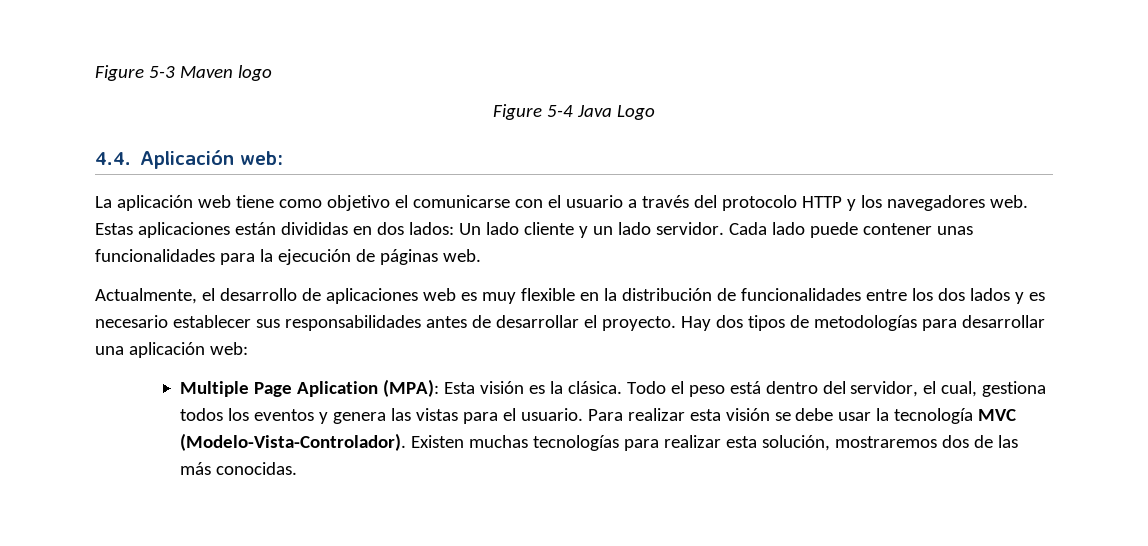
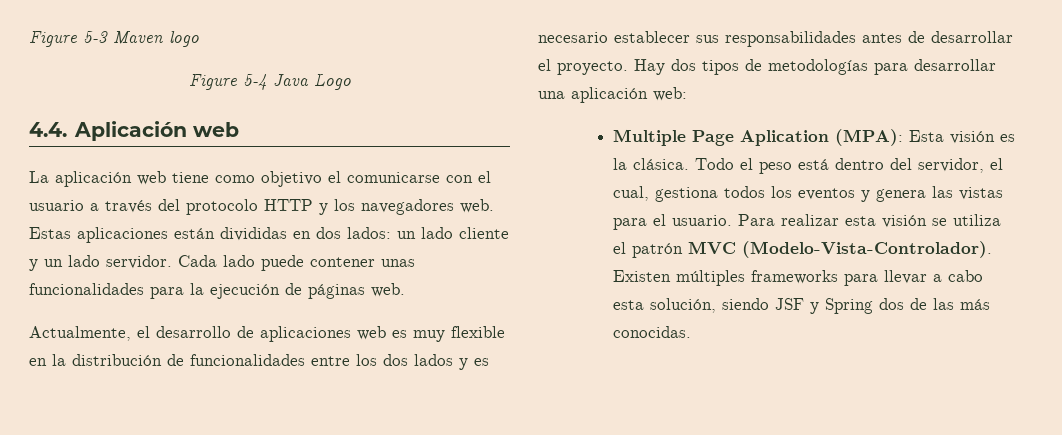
- 4.4. Aplicación web:
+ 4.4. Aplicación web
- Estas aplicaciones están divididas en dos lados: Un lado cliente y un lado servidor.
+ Estas aplicaciones están divididas en dos lados: un lado cliente y un lado servidor.
- Para realizar esta visión se debe usar la tecnología MVC (Modelo-Vista-Controlador). Existen muchas tecnologías para realizar esta solución, mostraremos dos de las más conocidas.
+ Para realizar esta visión se utiliza el patrón MVC (Modelo-Vista-Controlador). Existen múltiples frameworks para llevar a cabo esta solución, siendo JSF y Spring dos de las más conocidas.

